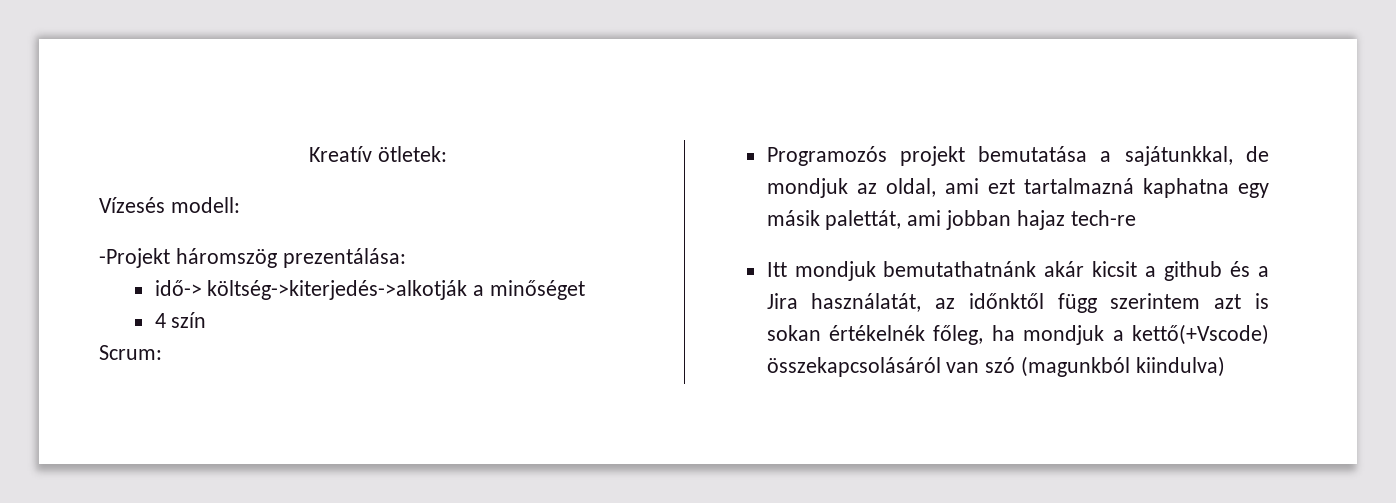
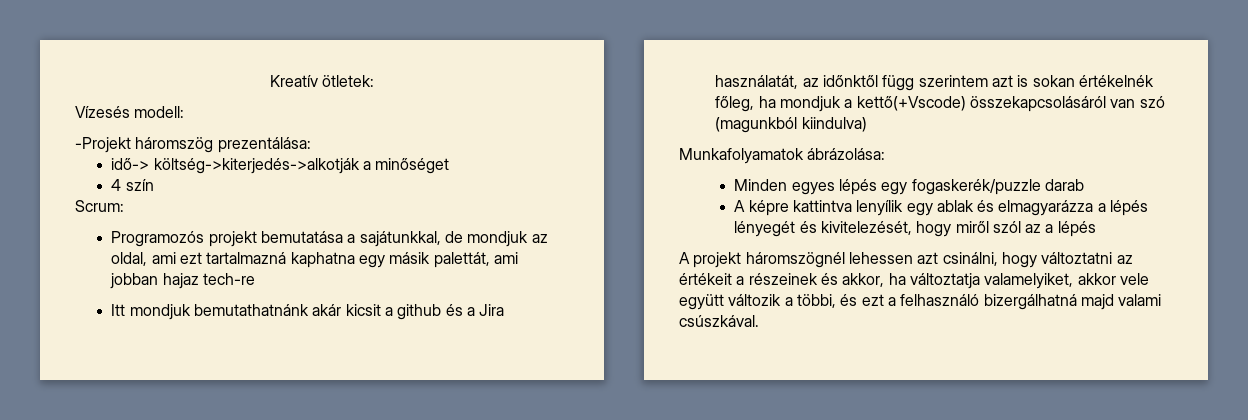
+ Munkafolyamatok ábrázolása:
+ Minden egyes lépés egy fogaskerék/puzzle darab
+ A képre kattintva lenyílik egy ablak és elmagyarázza a lépés lényegét és kivitelezését, hogy miről szól az a lépés
+ A projekt háromszögnél lehessen azt csinálni, hogy változtatni az értékeit a részeinek és akkor, ha változtatja valamelyiket, akkor vele együtt változik a többi, és ezt a felhasználó bizergálhatná majd valami csúszkával.

